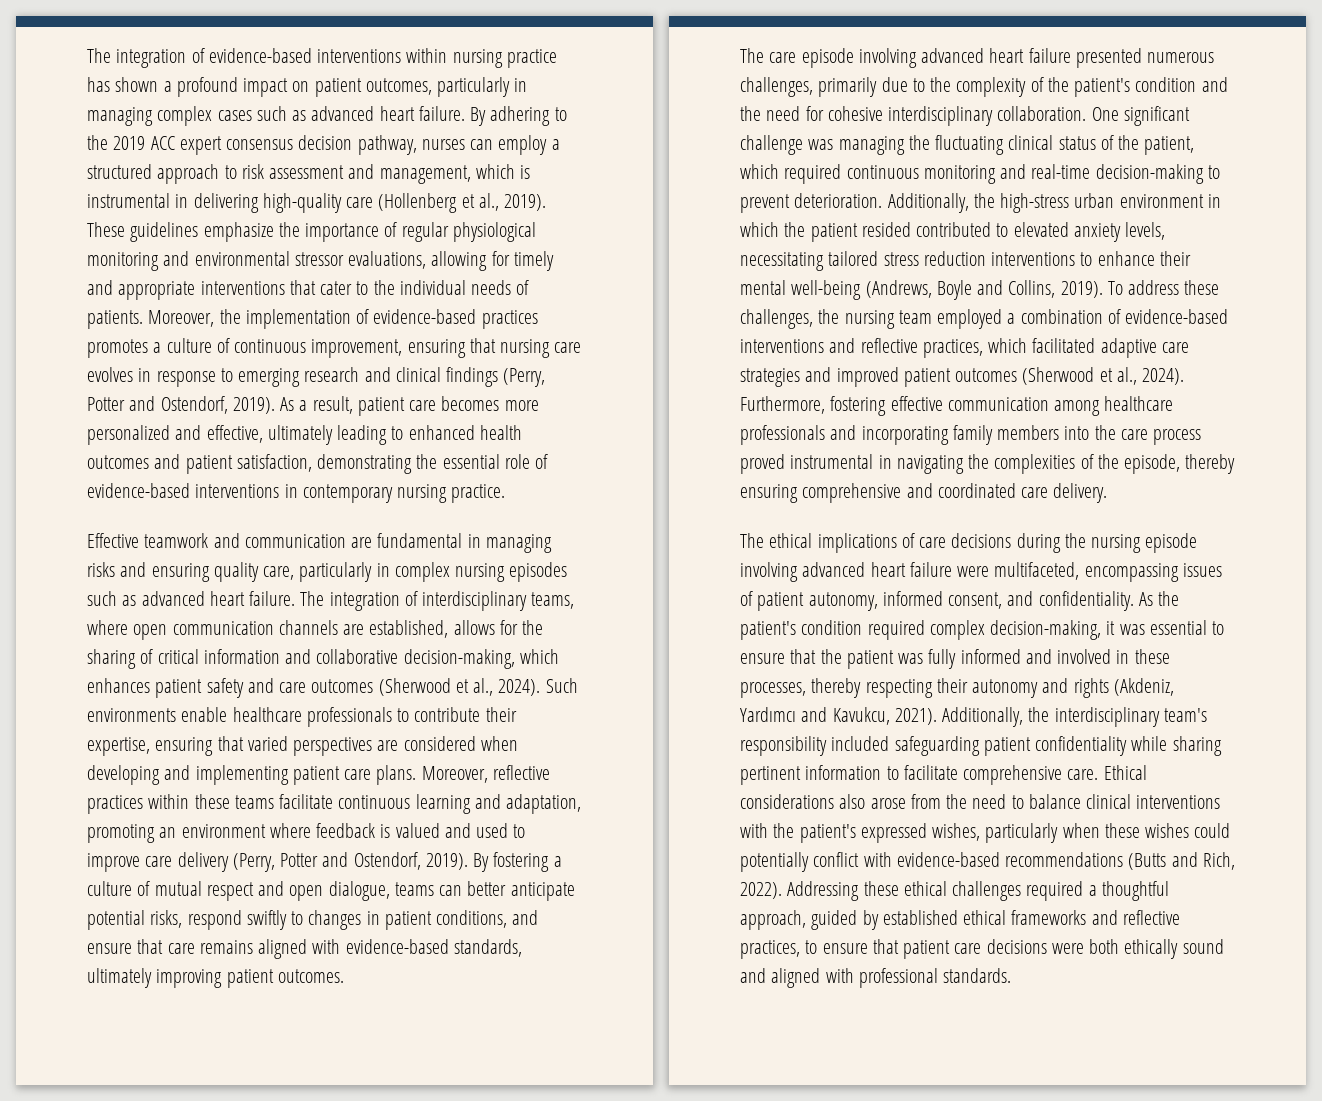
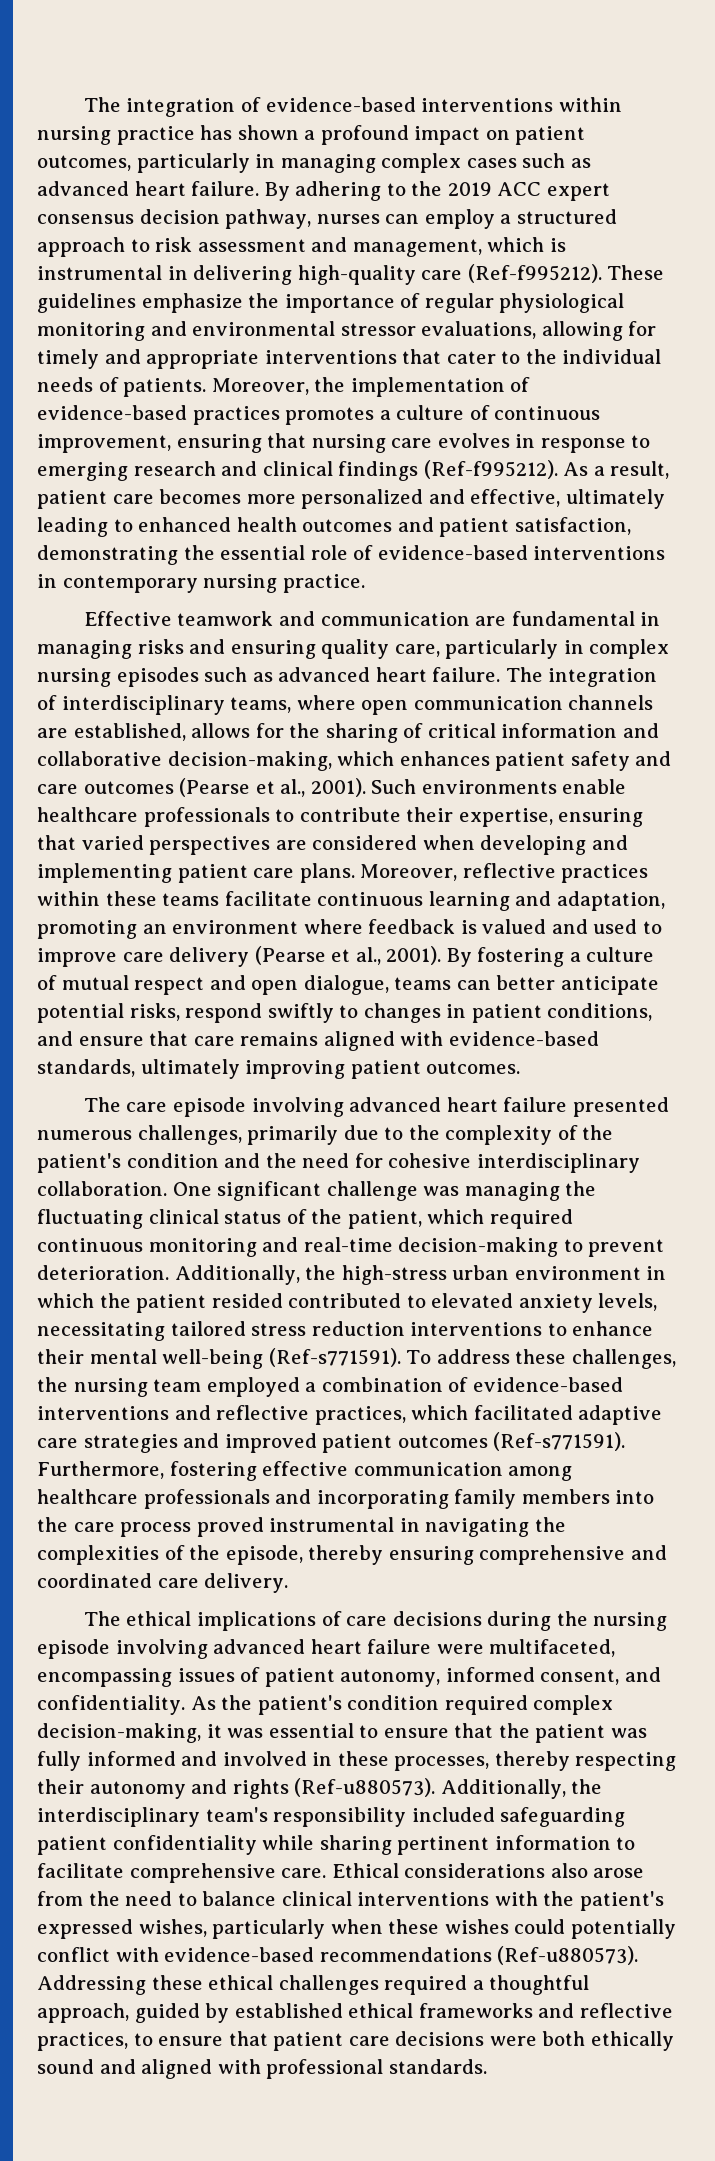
- By adhering to the 2019 ACC expert consensus decision pathway, nurses can employ a structured approach to risk assessment and management, which is instrumental in delivering high-quality care (Hollenberg et al., 2019).
+ By adhering to the 2019 ACC expert consensus decision pathway, nurses can employ a structured approach to risk assessment and management, which is instrumental in delivering high-quality care (Ref-f995212).
- Moreover, the implementation of evidence-based practices promotes a culture of continuous improvement, ensuring that nursing care evolves in response to emerging research and clinical findings (Perry, Potter and Ostendorf, 2019).
+ Moreover, the implementation of evidence-based practices promotes a culture of continuous improvement, ensuring that nursing care evolves in response to emerging research and clinical findings (Ref-f995212).
- The integration of interdisciplinary teams, where open communication channels are established, allows for the sharing of critical information and collaborative decision-making, which enhances patient safety and care outcomes (Sherwood et al., 2024).
+ The integration of interdisciplinary teams, where open communication channels are established, allows for the sharing of critical information and collaborative decision-making, which enhances patient safety and care outcomes (Pearse et al., 2001).
- Moreover, reflective practices within these teams facilitate continuous learning and adaptation, promoting an environment where feedback is valued and used to improve care delivery (Perry, Potter and Ostendorf, 2019).
+ Moreover, reflective practices within these teams facilitate continuous learning and adaptation, promoting an environment where feedback is valued and used to improve care delivery (Pearse et al., 2001).
- Additionally, the high-stress urban environment in which the patient resided contributed to elevated anxiety levels, necessitating tailored stress reduction interventions to enhance their mental well-being (Andrews, Boyle and Collins, 2019).
+ Additionally, the high-stress urban environment in which the patient resided contributed to elevated anxiety levels, necessitating tailored stress reduction interventions to enhance their mental well-being (Ref-s771591).
- To address these challenges, the nursing team employed a combination of evidence-based interventions and reflective practices, which facilitated adaptive care strategies and improved patient outcomes (Sherwood et al., 2024).
+ To address these challenges, the nursing team employed a combination of evidence-based interventions and reflective practices, which facilitated adaptive care strategies and improved patient outcomes (Ref-s771591).
- As the patient's condition required complex decision-making, it was essential to ensure that the patient was fully informed and involved in these processes, thereby respecting their autonomy and rights (Akdeniz, Yardımcı and Kavukcu, 2021).
+ As the patient's condition required complex decision-making, it was essential to ensure that the patient was fully informed and involved in these processes, thereby respecting their autonomy and rights (Ref-u880573).
- Ethical considerations also arose from the need to balance clinical interventions with the patient's expressed wishes, particularly when these wishes could potentially conflict with evidence-based recommendations (Butts and Rich, 2022).
+ Ethical considerations also arose from the need to balance clinical interventions with the patient's expressed wishes, particularly when these wishes could potentially conflict with evidence-based recommendations (Ref-u880573).

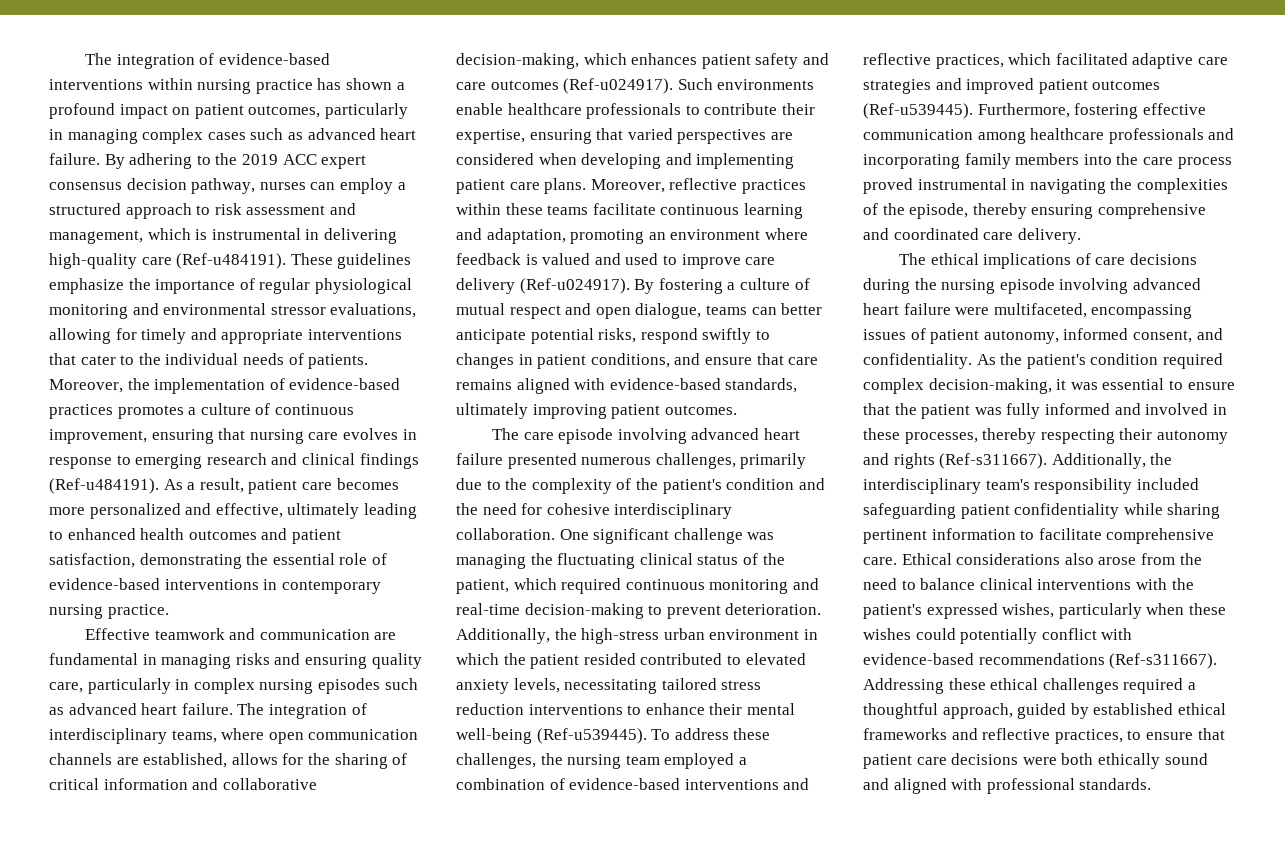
- By adhering to the 2019 ACC expert consensus decision pathway, nurses can employ a structured approach to risk assessment and management, which is instrumental in delivering high-quality care (Ref-f995212).
+ By adhering to the 2019 ACC expert consensus decision pathway, nurses can employ a structured approach to risk assessment and management, which is instrumental in delivering high-quality care (Ref-u484191).
- Moreover, the implementation of evidence-based practices promotes a culture of continuous improvement, ensuring that nursing care evolves in response to emerging research and clinical findings (Ref-f995212).
+ Moreover, the implementation of evidence-based practices promotes a culture of continuous improvement, ensuring that nursing care evolves in response to emerging research and clinical findings (Ref-u484191).
- The integration of interdisciplinary teams, where open communication channels are established, allows for the sharing of critical information and collaborative decision-making, which enhances patient safety and care outcomes (Pearse et al., 2001).
+ The integration of interdisciplinary teams, where open communication channels are established, allows for the sharing of critical information and collaborative decision-making, which enhances patient safety and care outcomes (Ref-u024917).
- Moreover, reflective practices within these teams facilitate continuous learning and adaptation, promoting an environment where feedback is valued and used to improve care delivery (Pearse et al., 2001).
+ Moreover, reflective practices within these teams facilitate continuous learning and adaptation, promoting an environment where feedback is valued and used to improve care delivery (Ref-u024917).
- Additionally, the high-stress urban environment in which the patient resided contributed to elevated anxiety levels, necessitating tailored stress reduction interventions to enhance their mental well-being (Ref-s771591).
+ Additionally, the high-stress urban environment in which the patient resided contributed to elevated anxiety levels, necessitating tailored stress reduction interventions to enhance their mental well-being (Ref-u539445).
- To address these challenges, the nursing team employed a combination of evidence-based interventions and reflective practices, which facilitated adaptive care strategies and improved patient outcomes (Ref-s771591).
+ To address these challenges, the nursing team employed a combination of evidence-based interventions and reflective practices, which facilitated adaptive care strategies and improved patient outcomes (Ref-u539445).
- As the patient's condition required complex decision-making, it was essential to ensure that the patient was fully informed and involved in these processes, thereby respecting their autonomy and rights (Ref-u880573).
+ As the patient's condition required complex decision-making, it was essential to ensure that the patient was fully informed and involved in these processes, thereby respecting their autonomy and rights (Ref-s311667).
- Ethical considerations also arose from the need to balance clinical interventions with the patient's expressed wishes, particularly when these wishes could potentially conflict with evidence-based recommendations (Ref-u880573).
+ Ethical considerations also arose from the need to balance clinical interventions with the patient's expressed wishes, particularly when these wishes could potentially conflict with evidence-based recommendations (Ref-s311667).

